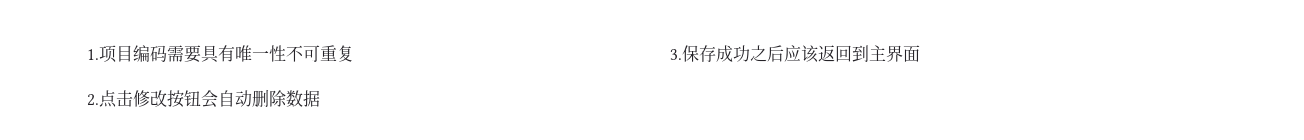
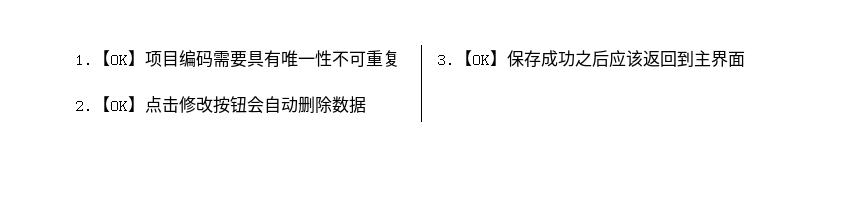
- 1.项目编码需要具有唯一性不可重复
+ 1.【OK】项目编码需要具有唯一性不可重复
- 2.点击修改按钮会自动删除数据
+ 2.【OK】点击修改按钮会自动删除数据
- 3.保存成功之后应该返回到主界面
+ 3.【OK】保存成功之后应该返回到主界面

